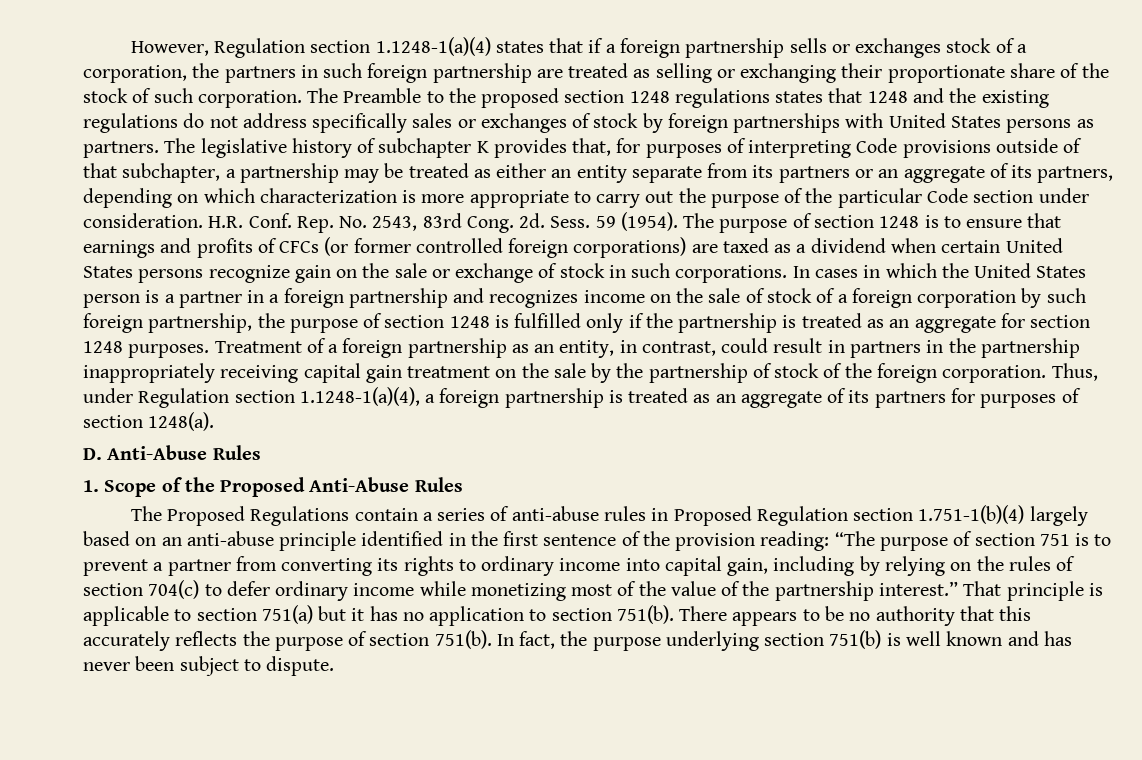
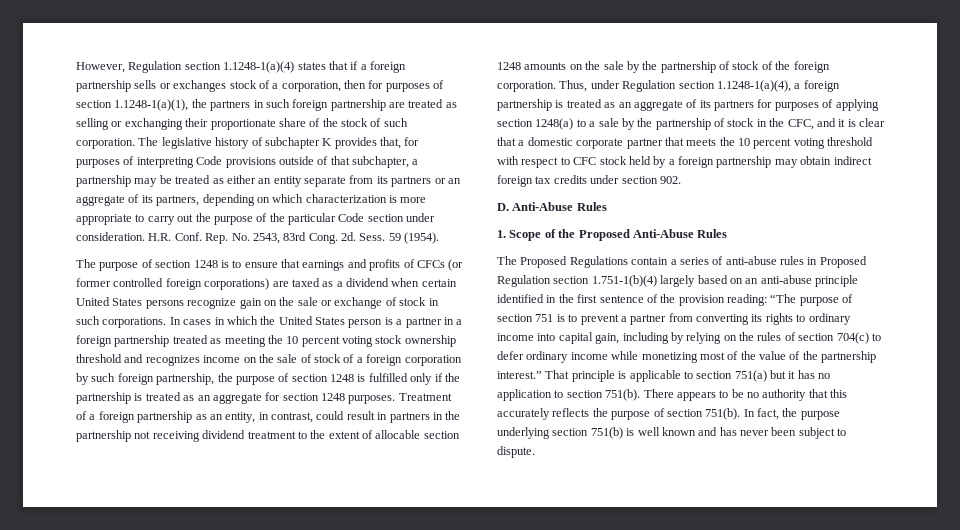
- However, Regulation section 1.1248-1(a)(4) states that if a foreign partnership sells or exchanges stock of a corporation, the partners in such foreign partnership are treated as selling or exchanging their proportionate share of the stock of such corporation.
+ However, Regulation section 1.1248-1(a)(4) states that if a foreign partnership sells or exchanges stock of a corporation, then for purposes of section 1.1248-1(a)(1), the partners in such foreign partnership are treated as selling or exchanging their proportionate share of the stock of such corporation.
- The Preamble to the proposed section 1248 regulations states that 1248 and the existing regulations do not address specifically sales or exchanges of stock by foreign partnerships with United States persons as partners. The legislative history of subchapter K provides that, for purposes of interpreting Code provisions outside of that subchapter, a partnership may be treated as either an entity separate from its partners or an aggregate of its partners, depending on which characterization is more appropriate to carry out the purpose of the particular Code section under consideration.
+ The legislative history of subchapter K provides that, for purposes of interpreting Code provisions outside of that subchapter, a partnership may be treated as either an entity separate from its partners or an aggregate of its partners, depending on which characterization is more appropriate to carry out the purpose of the particular Code section under consideration.
- 59 (1954). The purpose of section 1248 is to ensure that earnings and profits of CFCs (or former controlled foreign corporations) are taxed as a dividend when certain United States persons recognize gain on the sale or exchange of stock in such corporations.
+ 59 (1954).
+ The purpose of section 1248 is to ensure that earnings and profits of CFCs (or former controlled foreign corporations) are taxed as a dividend when certain United States persons recognize gain on the sale or exchange of stock in such corporations.
- In cases in which the United States person is a partner in a foreign partnership and recognizes income on the sale of stock of a foreign corporation by such foreign partnership, the purpose of section 1248 is fulfilled only if the partnership is treated as an aggregate for section 1248 purposes.
+ In cases in which the United States person is a partner in a foreign partnership treated as meeting the 10 percent voting stock ownership threshold and recognizes income on the sale of stock of a foreign corporation by such foreign partnership, the purpose of section 1248 is fulfilled only if the partnership is treated as an aggregate for section 1248 purposes.
- Treatment of a foreign partnership as an entity, in contrast, could result in partners in the partnership inappropriately receiving capital gain treatment on the sale by the partnership of stock of the foreign corporation.
+ Treatment of a foreign partnership as an entity, in contrast, could result in partners in the partnership not receiving dividend treatment to the extent of allocable section 1248 amounts on the sale by the partnership of stock of the foreign corporation.
- Thus, under Regulation section 1.1248-1(a)(4), a foreign partnership is treated as an aggregate of its partners for purposes of section 1248(a).
+ Thus, under Regulation section 1.1248-1(a)(4), a foreign partnership is treated as an aggregate of its partners for purposes of applying section 1248(a) to a sale by the partnership of stock in the CFC, and it is clear that a domestic corporate partner that meets the 10 percent voting threshold with respect to CFC stock held by a foreign partnership may obtain indirect foreign tax credits under section 902.

